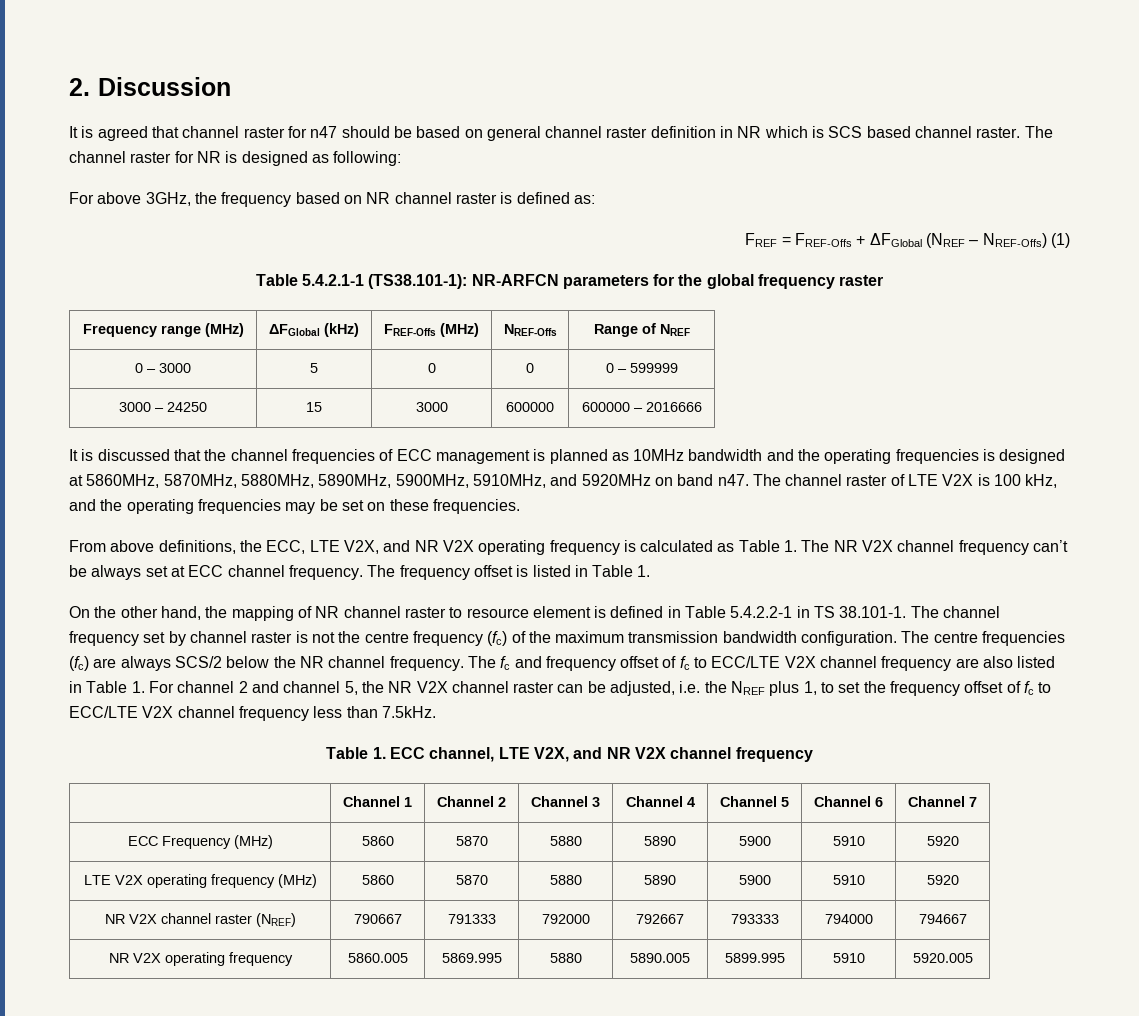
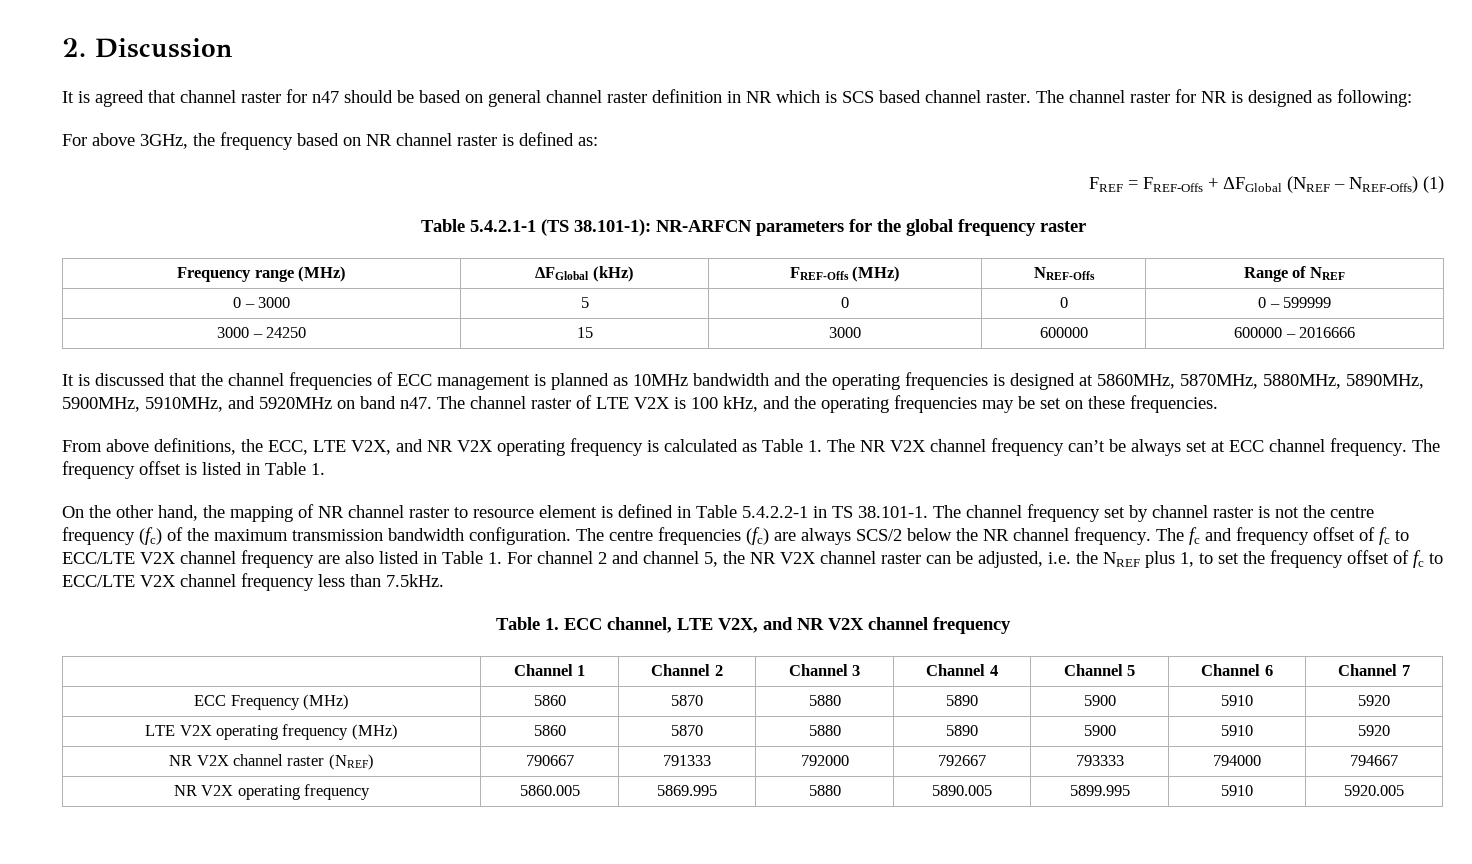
- Table 5.4.2.1-1 (TS38.101-1): NR-ARFCN parameters for the global frequency raster
+ Table 5.4.2.1-1 (TS 38.101-1): NR-ARFCN parameters for the global frequency raster

